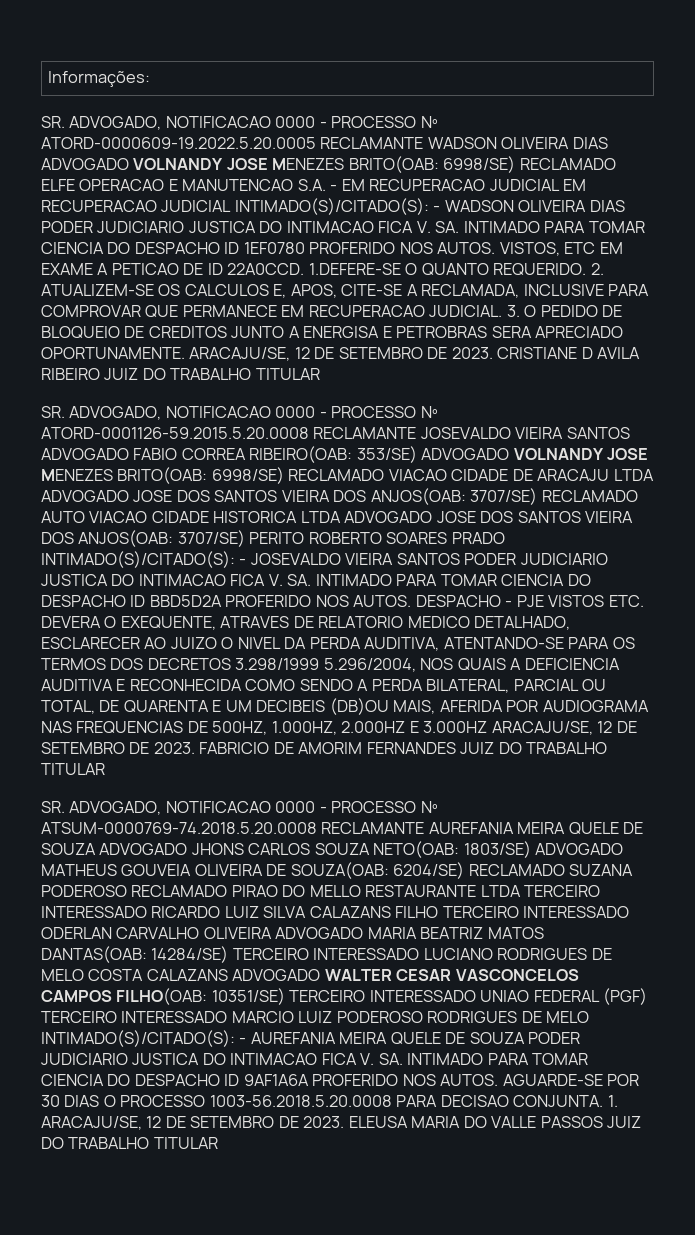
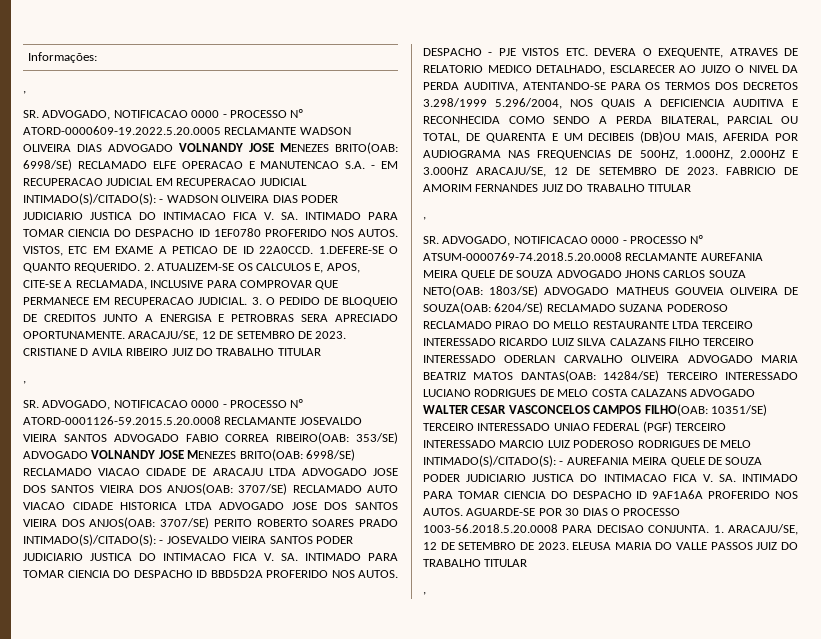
  Informações:
+ ,
  CRISTIANE D AVILA RIBEIRO JUIZ DO TRABALHO TITULAR
+ ,
  FABRICIO DE AMORIM FERNANDES JUIZ DO TRABALHO TITULAR
+ ,
  ELEUSA MARIA DO VALLE PASSOS JUIZ DO TRABALHO TITULAR
+ ,

